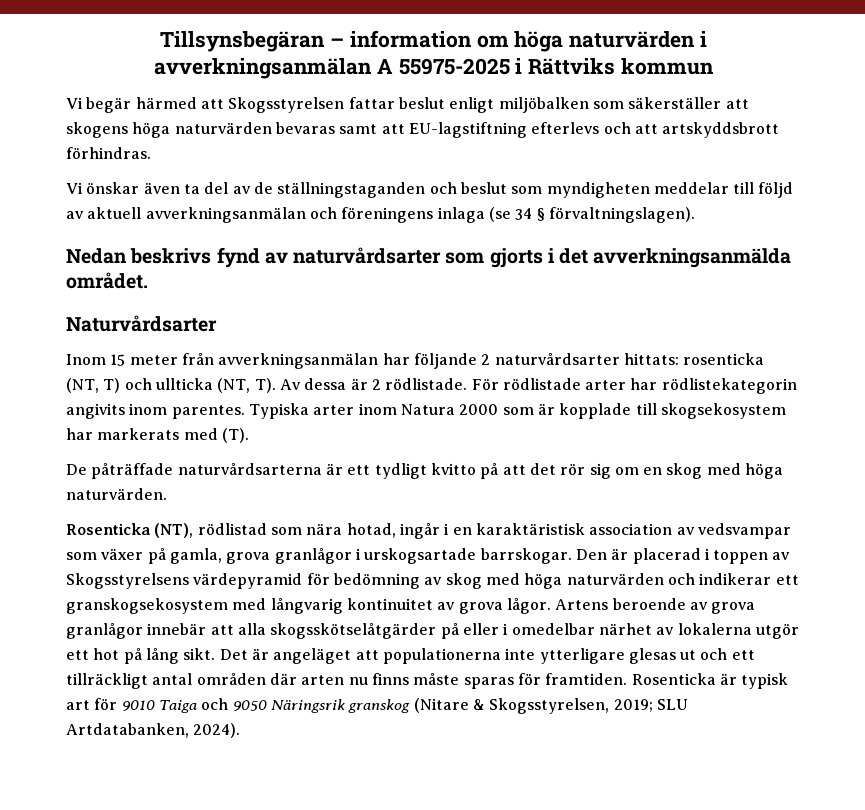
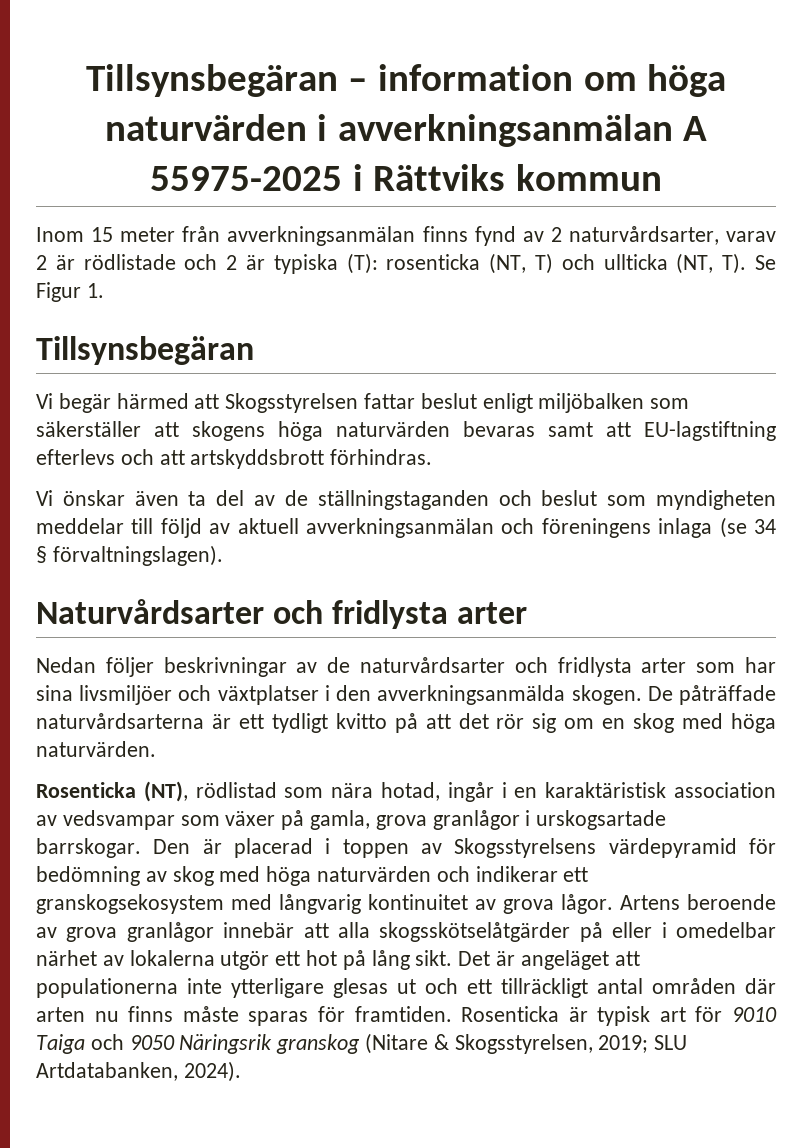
+ Inom 15 meter från avverkningsanmälan finns fynd av 2 naturvårdsarter, varav 2 är rödlistade och 2 är typiska (T): rosenticka (NT, T) och ullticka (NT, T). Se Figur 1.
+ Tillsynsbegäran
- Nedan beskrivs fynd av naturvårdsarter som gjorts i det avverkningsanmälda området.
- Naturvårdsarter
- Inom 15 meter från avverkningsanmälan har följande 2 naturvårdsarter hittats: rosenticka (NT, T) och ullticka (NT, T). Av dessa är 2 rödlistade. För rödlistade arter har rödlistekategorin angivits inom parentes. Typiska arter inom Natura 2000 som är kopplade till skogsekosystem har markerats med (T).
- De påträffade naturvårdsarterna är ett tydligt kvitto på att det rör sig om en skog med höga naturvärden.
+ Naturvårdsarter och fridlysta arter
+ Nedan följer beskrivningar av de naturvårdsarter och fridlysta arter som har sina livsmiljöer och växtplatser i den avverkningsanmälda skogen. De påträffade naturvårdsarterna är ett tydligt kvitto på att det rör sig om en skog med höga naturvärden.

